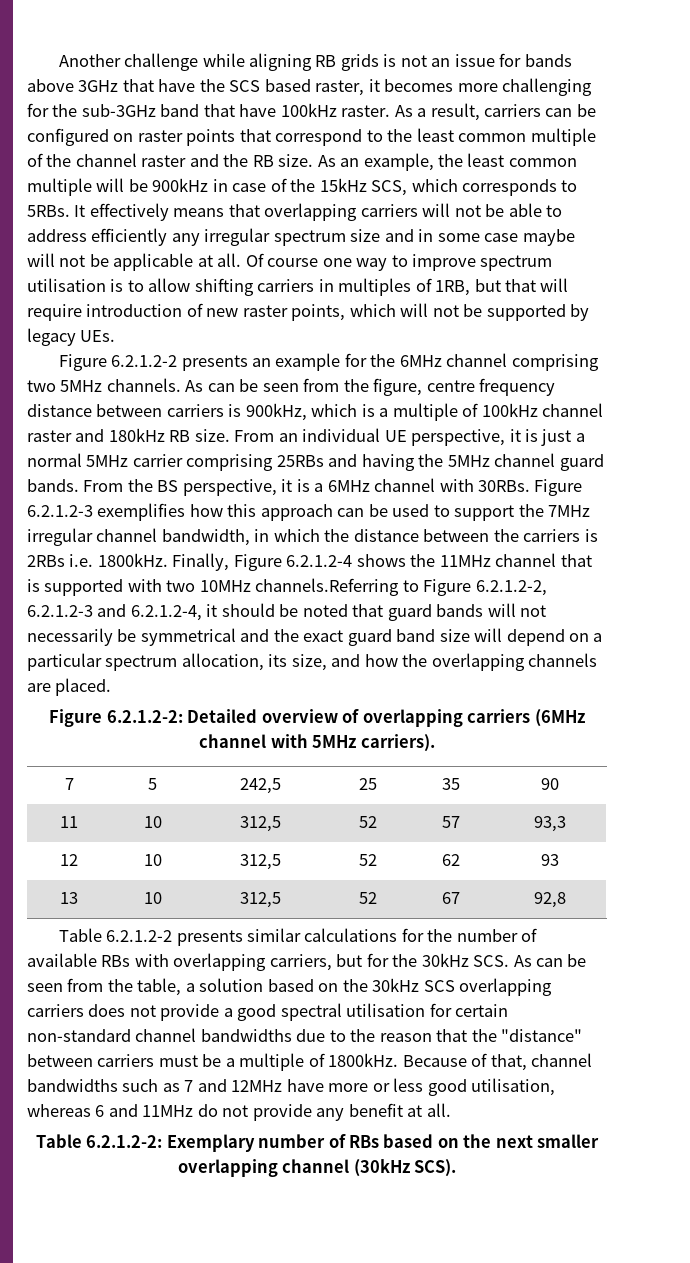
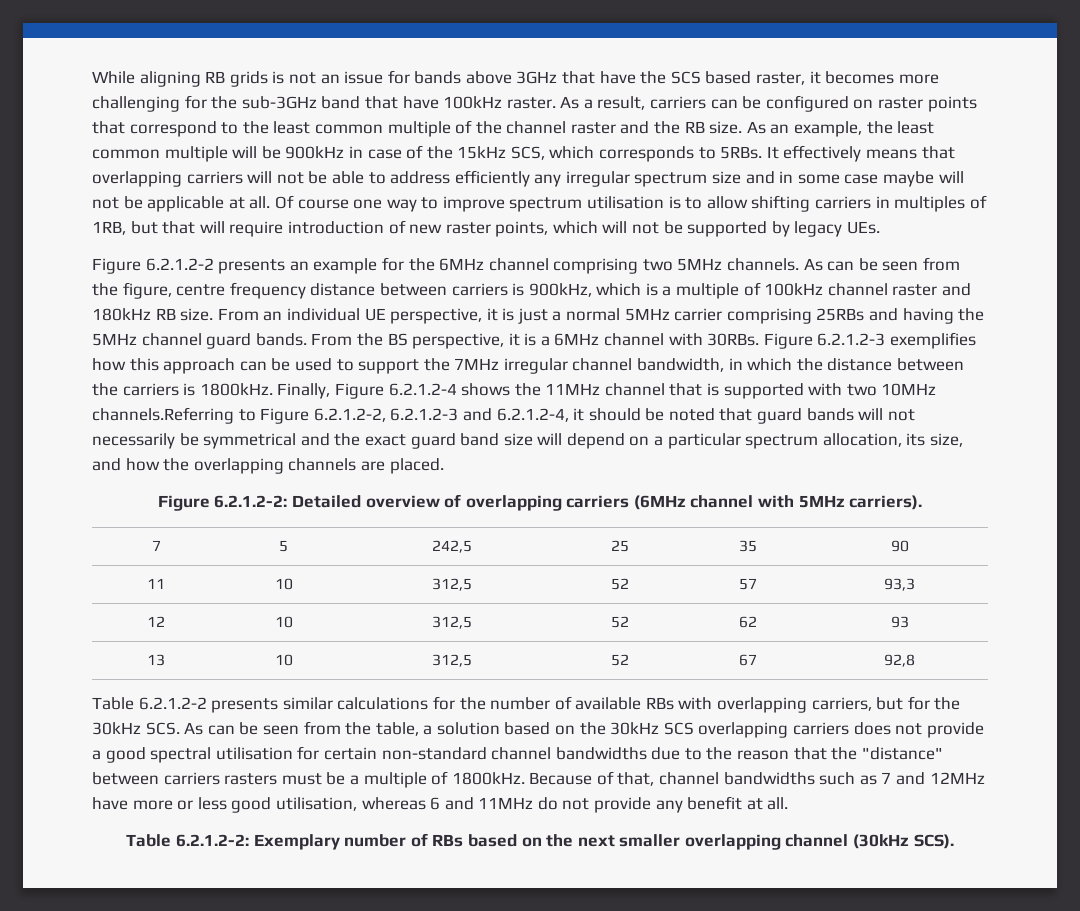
- Another challenge while aligning RB grids is not an issue for bands above 3GHz that have the SCS based raster, it becomes more challenging for the sub-3GHz band that have 100kHz raster.
+ While aligning RB grids is not an issue for bands above 3GHz that have the SCS based raster, it becomes more challenging for the sub-3GHz band that have 100kHz raster.
- Figure 6.2.1.2-3 exemplifies how this approach can be used to support the 7MHz irregular channel bandwidth, in which the distance between the carriers is 2RBs i.e. 1800kHz.
+ Figure 6.2.1.2-3 exemplifies how this approach can be used to support the 7MHz irregular channel bandwidth, in which the distance between the carriers is 1800kHz.
- Table 6.2.1.2-2 presents similar calculations for the number of available RBs with overlapping carriers, but for the 30kHz SCS. As can be seen from the table, a solution based on the 30kHz SCS overlapping carriers does not provide a good spectral utilisation for certain non-standard channel bandwidths due to the reason that the "distance" between carriers must be a multiple of 1800kHz.
+ Table 6.2.1.2-2 presents similar calculations for the number of available RBs with overlapping carriers, but for the 30kHz SCS. As can be seen from the table, a solution based on the 30kHz SCS overlapping carriers does not provide a good spectral utilisation for certain non-standard channel bandwidths due to the reason that the "distance" between carriers rasters must be a multiple of 1800kHz.

